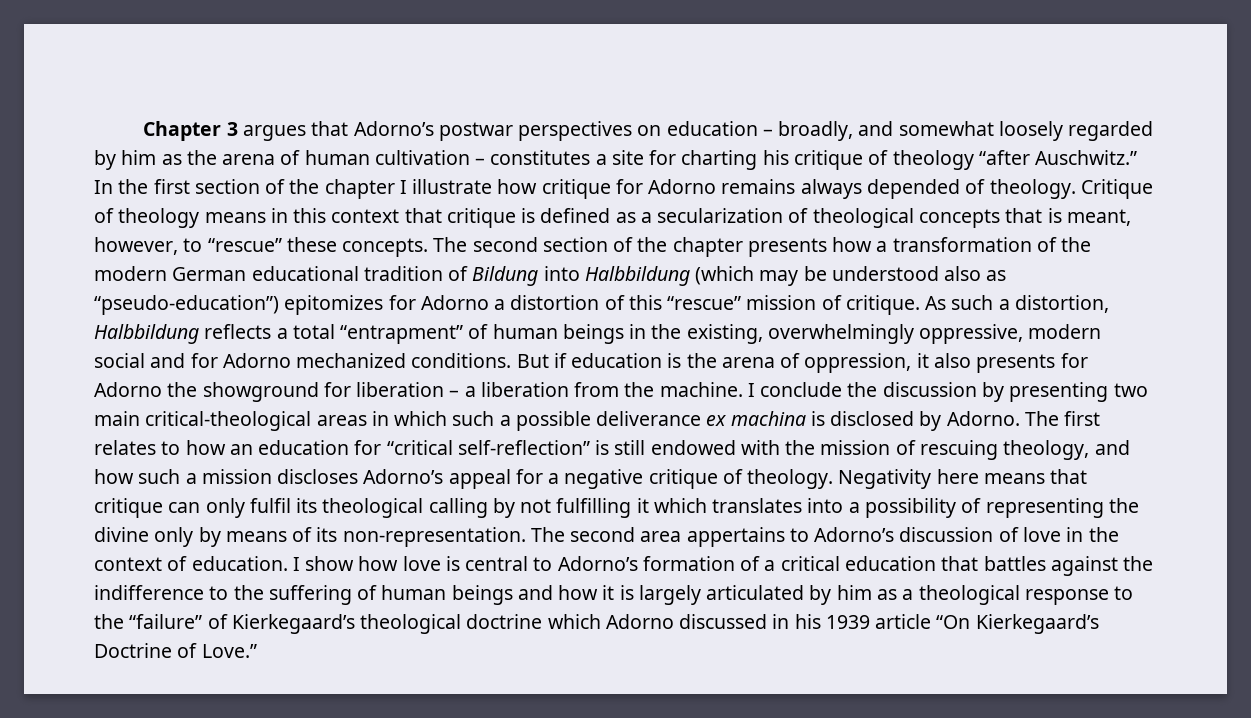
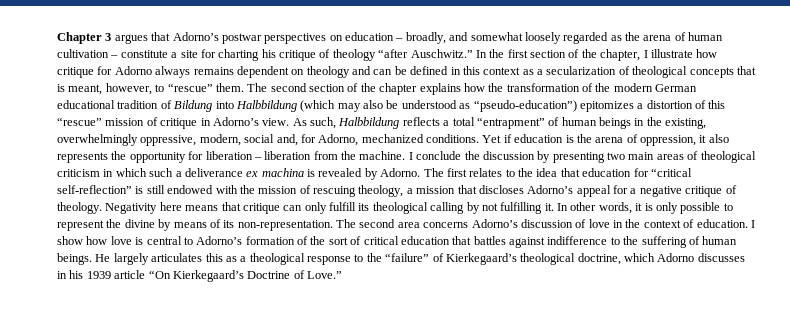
- Chapter 3 argues that Adorno’s postwar perspectives on education – broadly, and somewhat loosely regarded by him as the arena of human cultivation – constitutes a site for charting his critique of theology “after Auschwitz.”
+ Chapter 3 argues that Adorno’s postwar perspectives on education – broadly, and somewhat loosely regarded as the arena of human cultivation – constitute a site for charting his critique of theology “after Auschwitz.”
- In the first section of the chapter I illustrate how critique for Adorno remains always depended of theology. Critique of theology means in this context that critique is defined as a secularization of theological concepts that is meant, however, to “rescue” these concepts.
+ In the first section of the chapter, I illustrate how critique for Adorno always remains dependent on theology and can be defined in this context as a secularization of theological concepts that is meant, however, to “rescue” them.
- The second section of the chapter presents how a transformation of the modern German educational tradition of Bildung into Halbbildung (which may be understood also as “pseudo-education”) epitomizes for Adorno a distortion of this “rescue” mission of critique. As such a distortion, Halbbildung reflects a total “entrapment” of human beings in the existing, overwhelmingly oppressive, modern social and for Adorno mechanized conditions.
+ The second section of the chapter explains how the transformation of the modern German educational tradition of Bildung into Halbbildung (which may also be understood as “pseudo-education”) epitomizes a distortion of this “rescue” mission of critique in Adorno’s view. As such, Halbbildung reflects a total “entrapment” of human beings in the existing, overwhelmingly oppressive, modern, social and, for Adorno, mechanized conditions.
- But if education is the arena of oppression, it also presents for Adorno the showground for liberation – a liberation from the machine.
+ Yet if education is the arena of oppression, it also represents the opportunity for liberation – liberation from the machine.
- I conclude the discussion by presenting two main critical-theological areas in which such a possible deliverance ex machina is disclosed by Adorno.
+ I conclude the discussion by presenting two main areas of theological criticism in which such a deliverance ex machina is revealed by Adorno.
- The first relates to how an education for “critical self-reflection” is still endowed with the mission of rescuing theology, and how such a mission discloses Adorno’s appeal for a negative critique of theology.
+ The first relates to the idea that education for “critical self-reflection” is still endowed with the mission of rescuing theology, a mission that discloses Adorno’s appeal for a negative critique of theology.
- Negativity here means that critique can only fulfil its theological calling by not fulfilling it which translates into a possibility of representing the divine only by means of its non-representation.
+ Negativity here means that critique can only fulfill its theological calling by not fulfilling it. In other words, it is only possible to represent the divine by means of its non-representation.
- The second area appertains to Adorno’s discussion of love in the context of education.
+ The second area concerns Adorno’s discussion of love in the context of education.
- I show how love is central to Adorno’s formation of a critical education that battles against the indifference to the suffering of human beings and how it is largely articulated by him as a theological response to the “failure” of Kierkegaard’s theological doctrine which Adorno discussed in his 1939 article “On Kierkegaard’s Doctrine of Love.”
+ I show how love is central to Adorno’s formation of the sort of critical education that battles against indifference to the suffering of human beings. He largely articulates this as a theological response to the “failure” of Kierkegaard’s theological doctrine, which Adorno discusses in his 1939 article “On Kierkegaard’s Doctrine of Love.”

